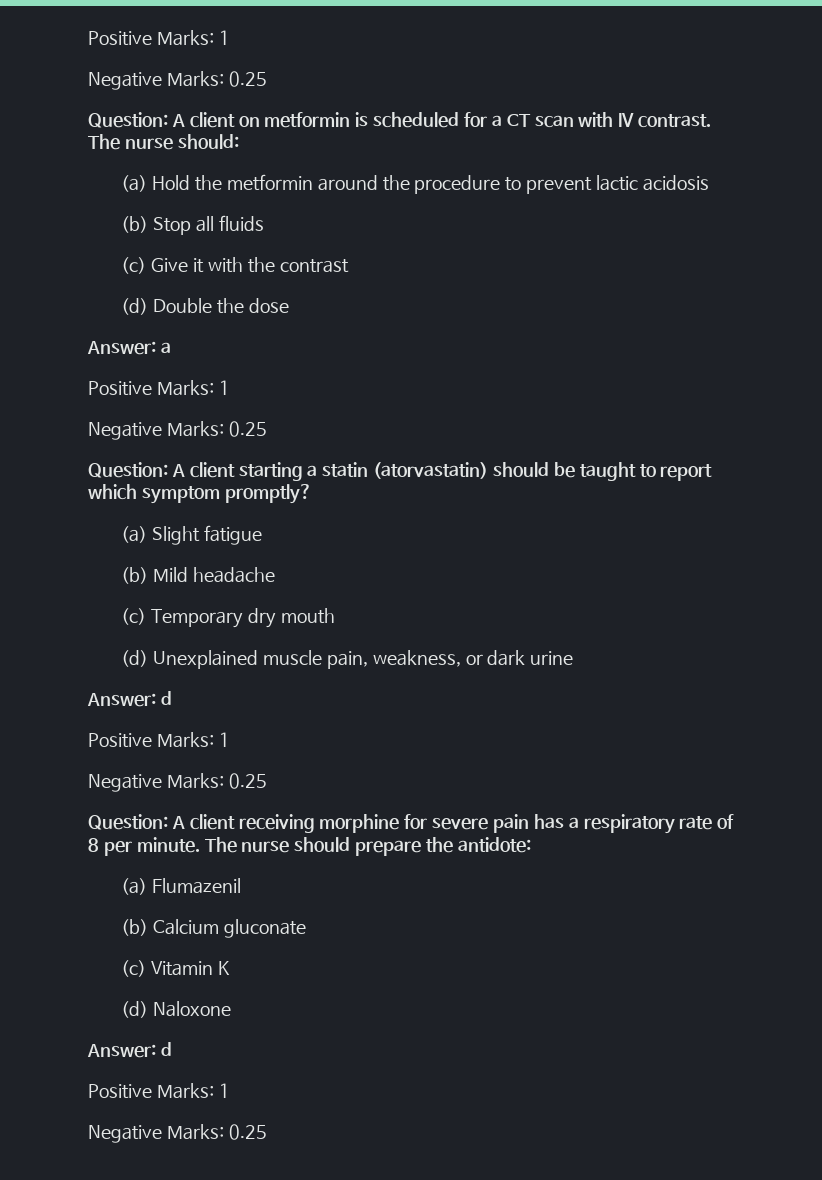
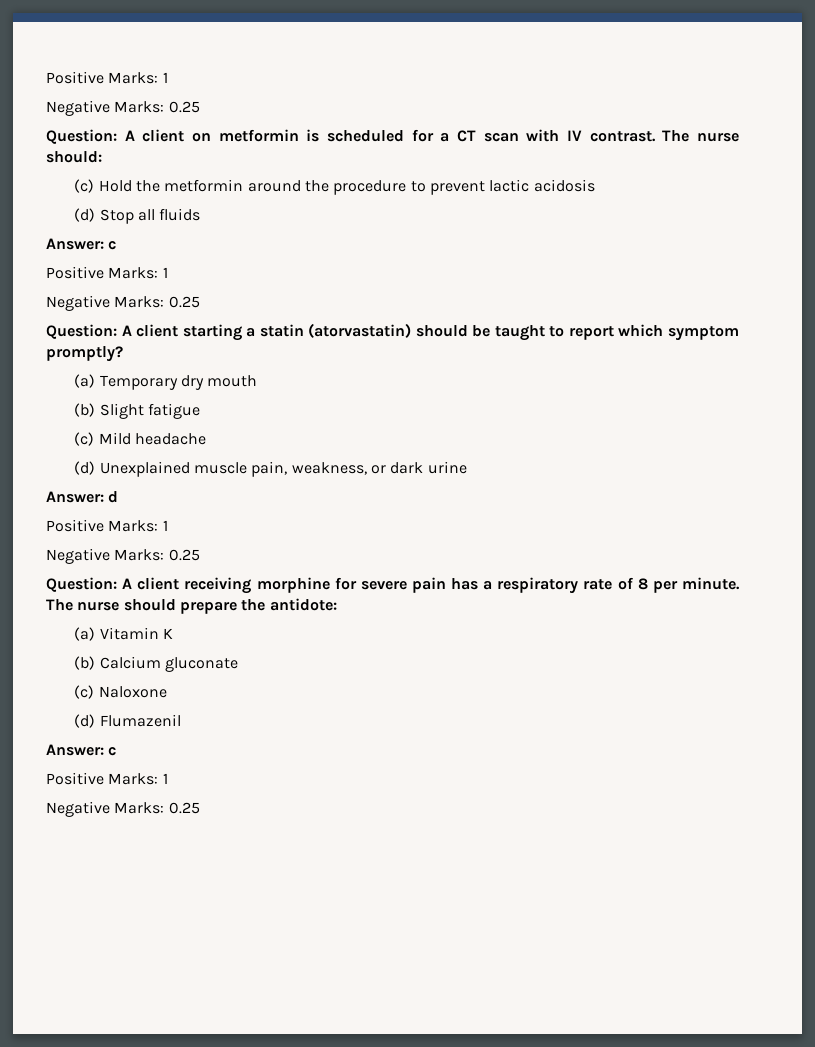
- (a) Hold the metformin around the procedure to prevent lactic acidosis
+ (c) Hold the metformin around the procedure to prevent lactic acidosis
- (b) Stop all fluids
- (c) Give it with the contrast
- (d) Double the dose
- Answer: a
+ (d) Stop all fluids
+ Answer: c
- (a) Slight fatigue
+ (a) Temporary dry mouth
+ (b) Slight fatigue
- (b) Mild headache
+ (c) Mild headache
- (c) Temporary dry mouth
- (a) Flumazenil
+ (a) Vitamin K
- (c) Vitamin K
- (d) Naloxone
- Answer: d
+ (c) Naloxone
+ (d) Flumazenil
+ Answer: c

